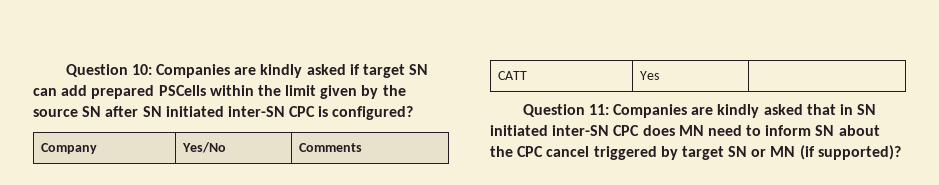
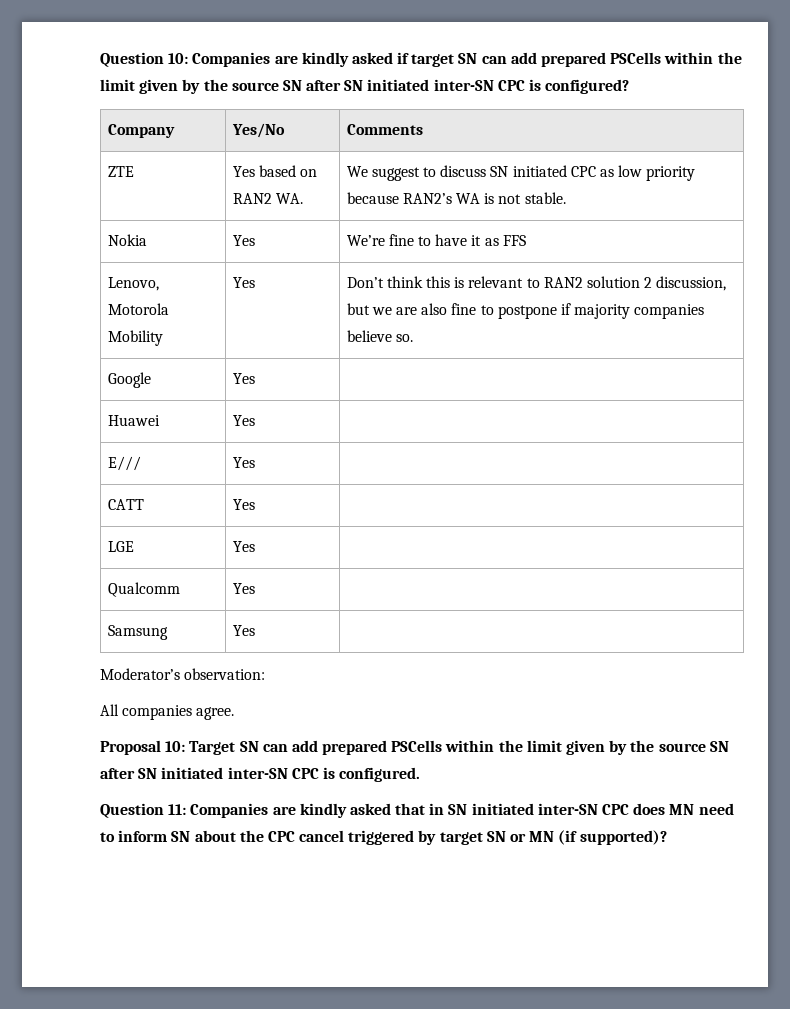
+ ZTE | Yes based on RAN2 WA. | We suggest to discuss SN initiated CPC as low priority because RAN2’s WA is not stable.
+ Nokia | Yes | We’re fine to have it as FFS
+ Lenovo, Motorola Mobility | Yes | Don’t think this is relevant to RAN2 solution 2 discussion, but we are also fine to postpone if majority companies believe so.
+ Google | Yes |
+ Huawei | Yes |
+ E/// | Yes |
  CATT | Yes |
+ LGE | Yes |
+ Qualcomm | Yes |
+ Samsung | Yes |
+ Moderator’s observation:
+ All companies agree.
+ Proposal 10: Target SN can add prepared PSCells within the limit given by the source SN after SN initiated inter-SN CPC is configured.

